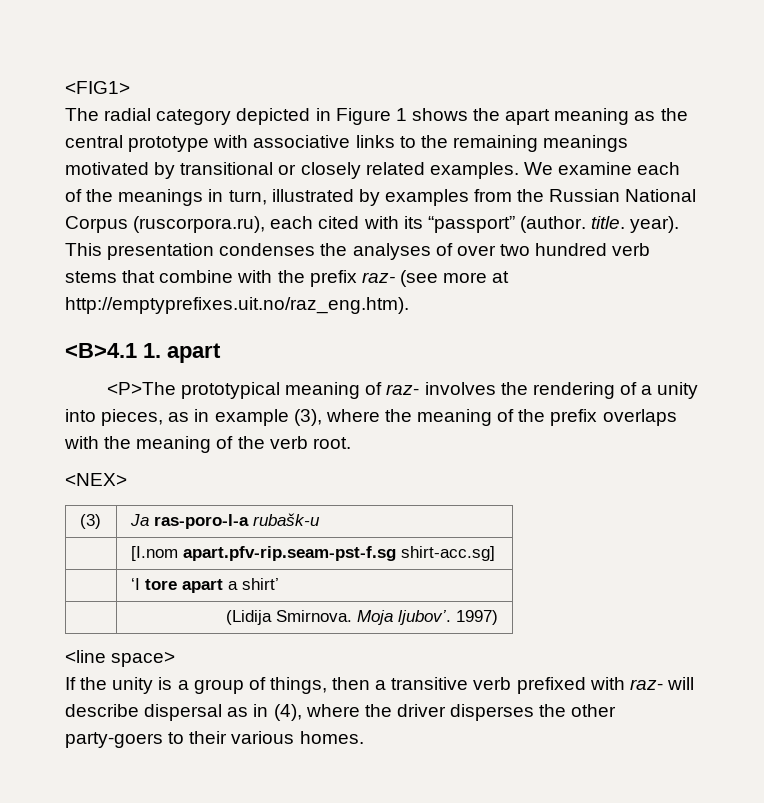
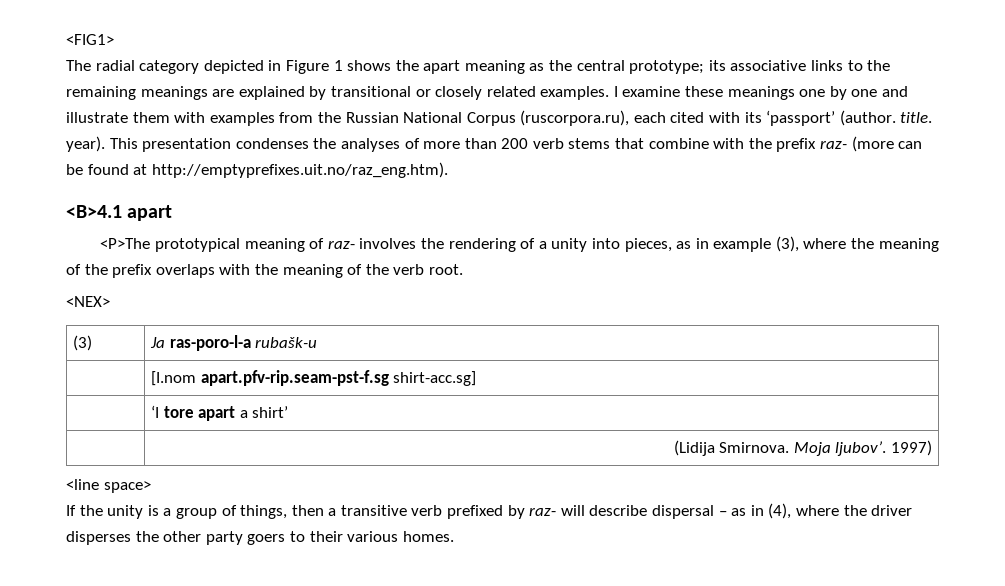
- The radial category depicted in Figure 1 shows the apart meaning as the central prototype with associative links to the remaining meanings motivated by transitional or closely related examples.
+ The radial category depicted in Figure 1 shows the apart meaning as the central prototype; its associative links to the remaining meanings are explained by transitional or closely related examples.
- We examine each of the meanings in turn, illustrated by examples from the Russian National Corpus (ruscorpora.ru), each cited with its “passport” (author. title. year).
+ I examine these meanings one by one and illustrate them with examples from the Russian National Corpus (ruscorpora.ru), each cited with its ‘passport’ (author. title. year).
- This presentation condenses the analyses of over two hundred verb stems that combine with the prefix raz- (see more at http://emptyprefixes.uit.no/raz_eng.htm).
+ This presentation condenses the analyses of more than 200 verb stems that combine with the prefix raz- (more can be found at http://emptyprefixes.uit.no/raz_eng.htm).
- <B>4.1 1. apart
+ <B>4.1 apart
- If the unity is a group of things, then a transitive verb prefixed with raz- will describe dispersal as in (4), where the driver disperses the other party-goers to their various homes.
+ If the unity is a group of things, then a transitive verb prefixed by raz- will describe dispersal – as in (4), where the driver disperses the other party goers to their various homes.

